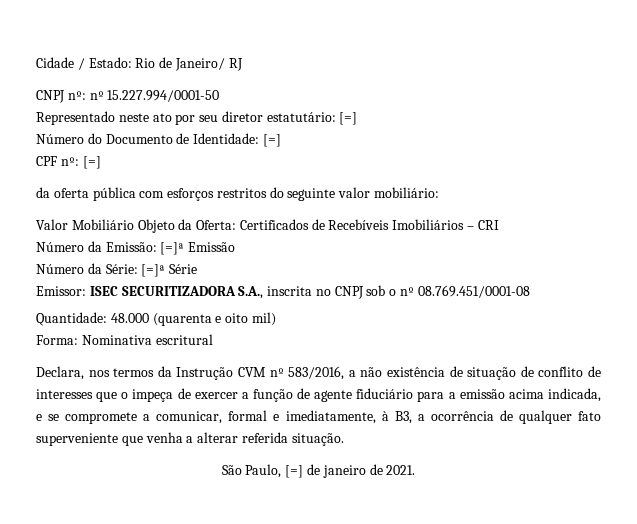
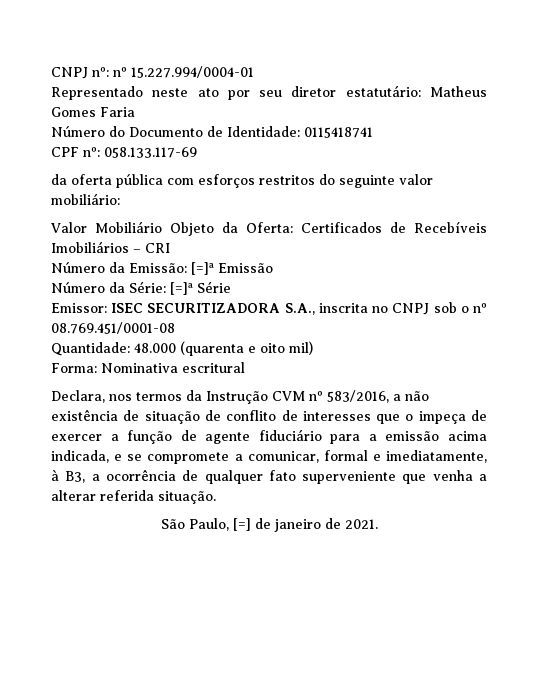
- Cidade / Estado: Rio de Janeiro/ RJ
- CNPJ nº: nº 15.227.994/0001-50
+ CNPJ nº: nº 15.227.994/0004-01
- Representado neste ato por seu diretor estatutário: [=]
+ Representado neste ato por seu diretor estatutário: Matheus Gomes Faria
- Número do Documento de Identidade: [=]
+ Número do Documento de Identidade: 0115418741
- CPF nº: [=]
+ CPF nº: 058.133.117-69

